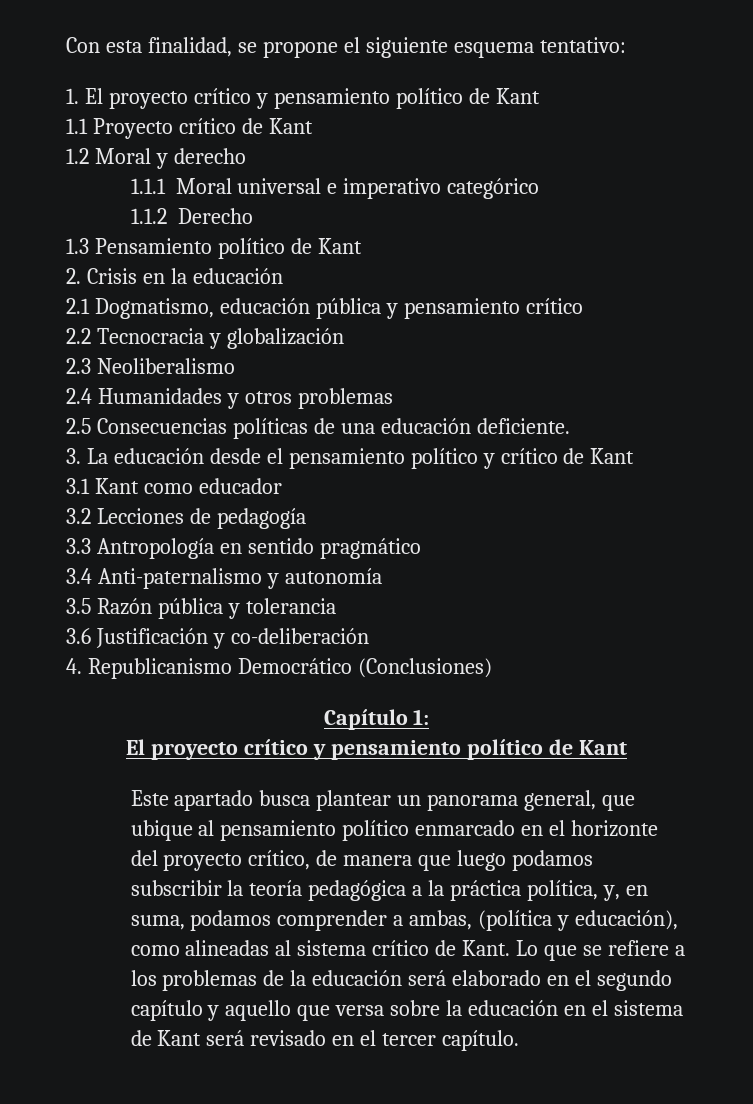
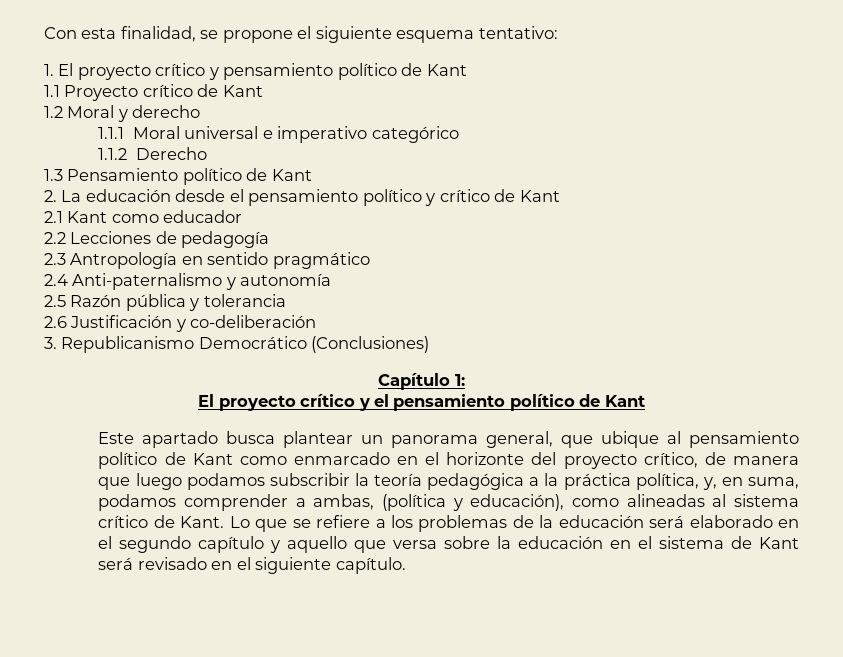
- 2. Crisis en la educación
- 2.1 Dogmatismo, educación pública y pensamiento crítico
- 2.2 Tecnocracia y globalización
- 2.3 Neoliberalismo
- 2.4 Humanidades y otros problemas
- 2.5 Consecuencias políticas de una educación deficiente.
- 3. La educación desde el pensamiento político y crítico de Kant
+ 2. La educación desde el pensamiento político y crítico de Kant
- 3.1 Kant como educador
+ 2.1 Kant como educador
- 3.2 Lecciones de pedagogía
+ 2.2 Lecciones de pedagogía
- 3.3 Antropología en sentido pragmático
+ 2.3 Antropología en sentido pragmático
- 3.4 Anti-paternalismo y autonomía
+ 2.4 Anti-paternalismo y autonomía
- 3.5 Razón pública y tolerancia
+ 2.5 Razón pública y tolerancia
- 3.6 Justificación y co-deliberación
+ 2.6 Justificación y co-deliberación
- 4. Republicanismo Democrático (Conclusiones)
+ 3. Republicanismo Democrático (Conclusiones)
  Capítulo 1:
- El proyecto crítico y pensamiento político de Kant
+ El proyecto crítico y el pensamiento político de Kant
- Este apartado busca plantear un panorama general, que ubique al pensamiento político enmarcado en el horizonte del proyecto crítico, de manera que luego podamos subscribir la teoría pedagógica a la práctica política, y, en suma, podamos comprender a ambas, (política y educación), como alineadas al sistema crítico de Kant.
+ Este apartado busca plantear un panorama general, que ubique al pensamiento político de Kant como enmarcado en el horizonte del proyecto crítico, de manera que luego podamos subscribir la teoría pedagógica a la práctica política, y, en suma, podamos comprender a ambas, (política y educación), como alineadas al sistema crítico de Kant.
- Lo que se refiere a los problemas de la educación será elaborado en el segundo capítulo y aquello que versa sobre la educación en el sistema de Kant será revisado en el tercer capítulo.
+ Lo que se refiere a los problemas de la educación será elaborado en el segundo capítulo y aquello que versa sobre la educación en el sistema de Kant será revisado en el siguiente capítulo.

